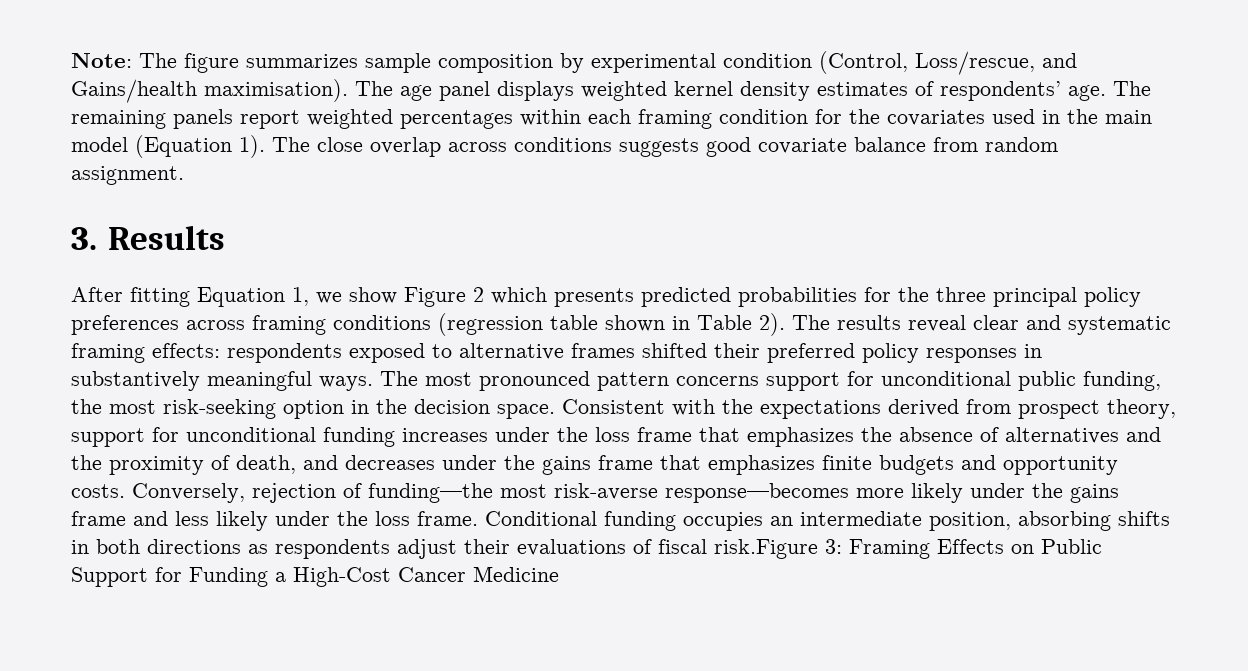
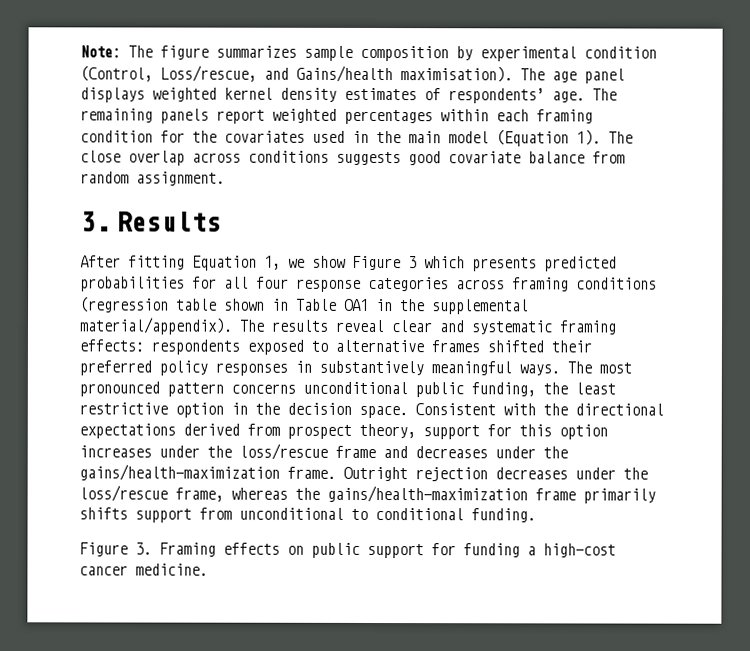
- After fitting Equation 1, we show Figure 2 which presents predicted probabilities for the three principal policy preferences across framing conditions (regression table shown in Table 2).
+ After fitting Equation 1, we show Figure 3 which presents predicted probabilities for all four response categories across framing conditions (regression table shown in Table OA1 in the supplemental material/appendix).
- The most pronounced pattern concerns support for unconditional public funding, the most risk-seeking option in the decision space.
+ The most pronounced pattern concerns unconditional public funding, the least restrictive option in the decision space.
- Consistent with the expectations derived from prospect theory, support for unconditional funding increases under the loss frame that emphasizes the absence of alternatives and the proximity of death, and decreases under the gains frame that emphasizes finite budgets and opportunity costs. Conversely, rejection of funding—the most risk-averse response—becomes more likely under the gains frame and less likely under the loss frame. Conditional funding occupies an intermediate position, absorbing shifts in both directions as respondents adjust their evaluations of fiscal risk.Figure 3: Framing Effects on Public Support for Funding a High-Cost Cancer Medicine
+ Consistent with the directional expectations derived from prospect theory, support for this option increases under the loss/rescue frame and decreases under the gains/health-maximization frame. Outright rejection decreases under the loss/rescue frame, whereas the gains/health-maximization frame primarily shifts support from unconditional to conditional funding.
+ Figure 3. Framing effects on public support for funding a high-cost cancer medicine.

